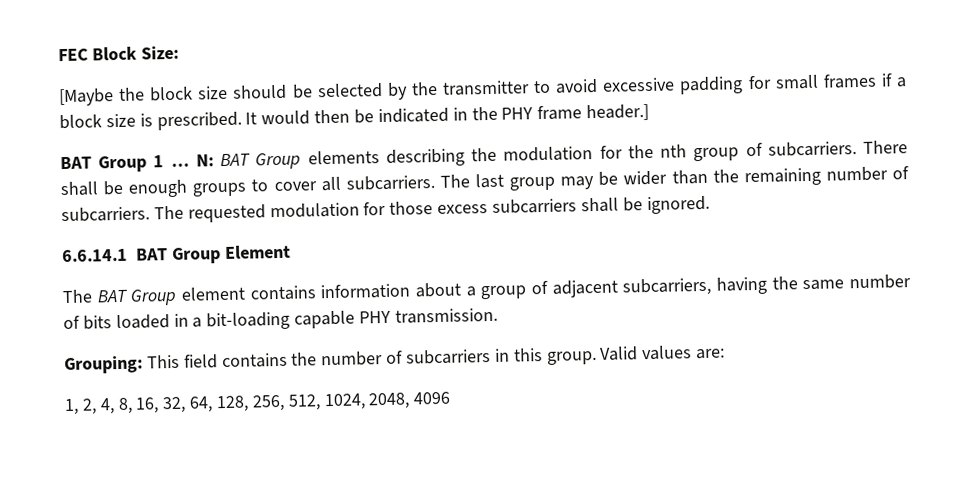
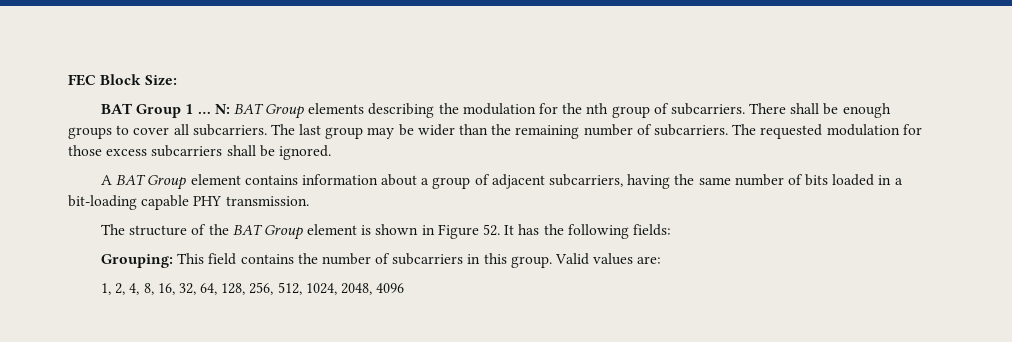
- [Maybe the block size should be selected by the transmitter to avoid excessive padding for small frames if a block size is prescribed. It would then be indicated in the PHY frame header.]
- 6.6.14.1 BAT Group Element
- The BAT Group element contains information about a group of adjacent subcarriers, having the same number of bits loaded in a bit-loading capable PHY transmission.
+ A BAT Group element contains information about a group of adjacent subcarriers, having the same number of bits loaded in a bit-loading capable PHY transmission.
+ The structure of the BAT Group element is shown in Figure 52. It has the following fields:

